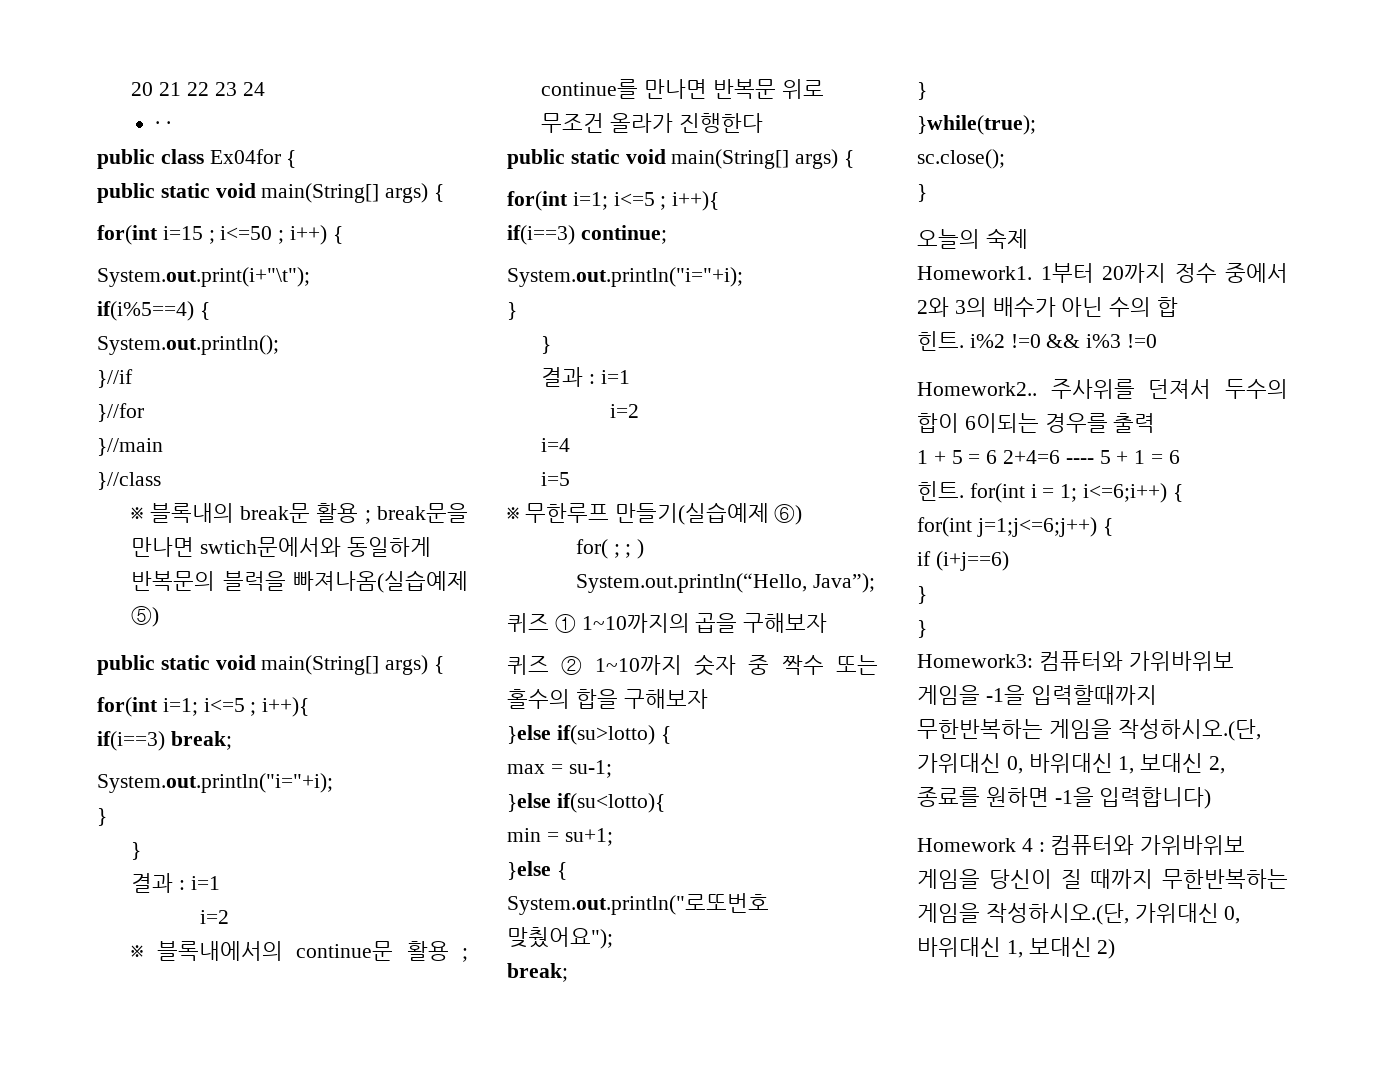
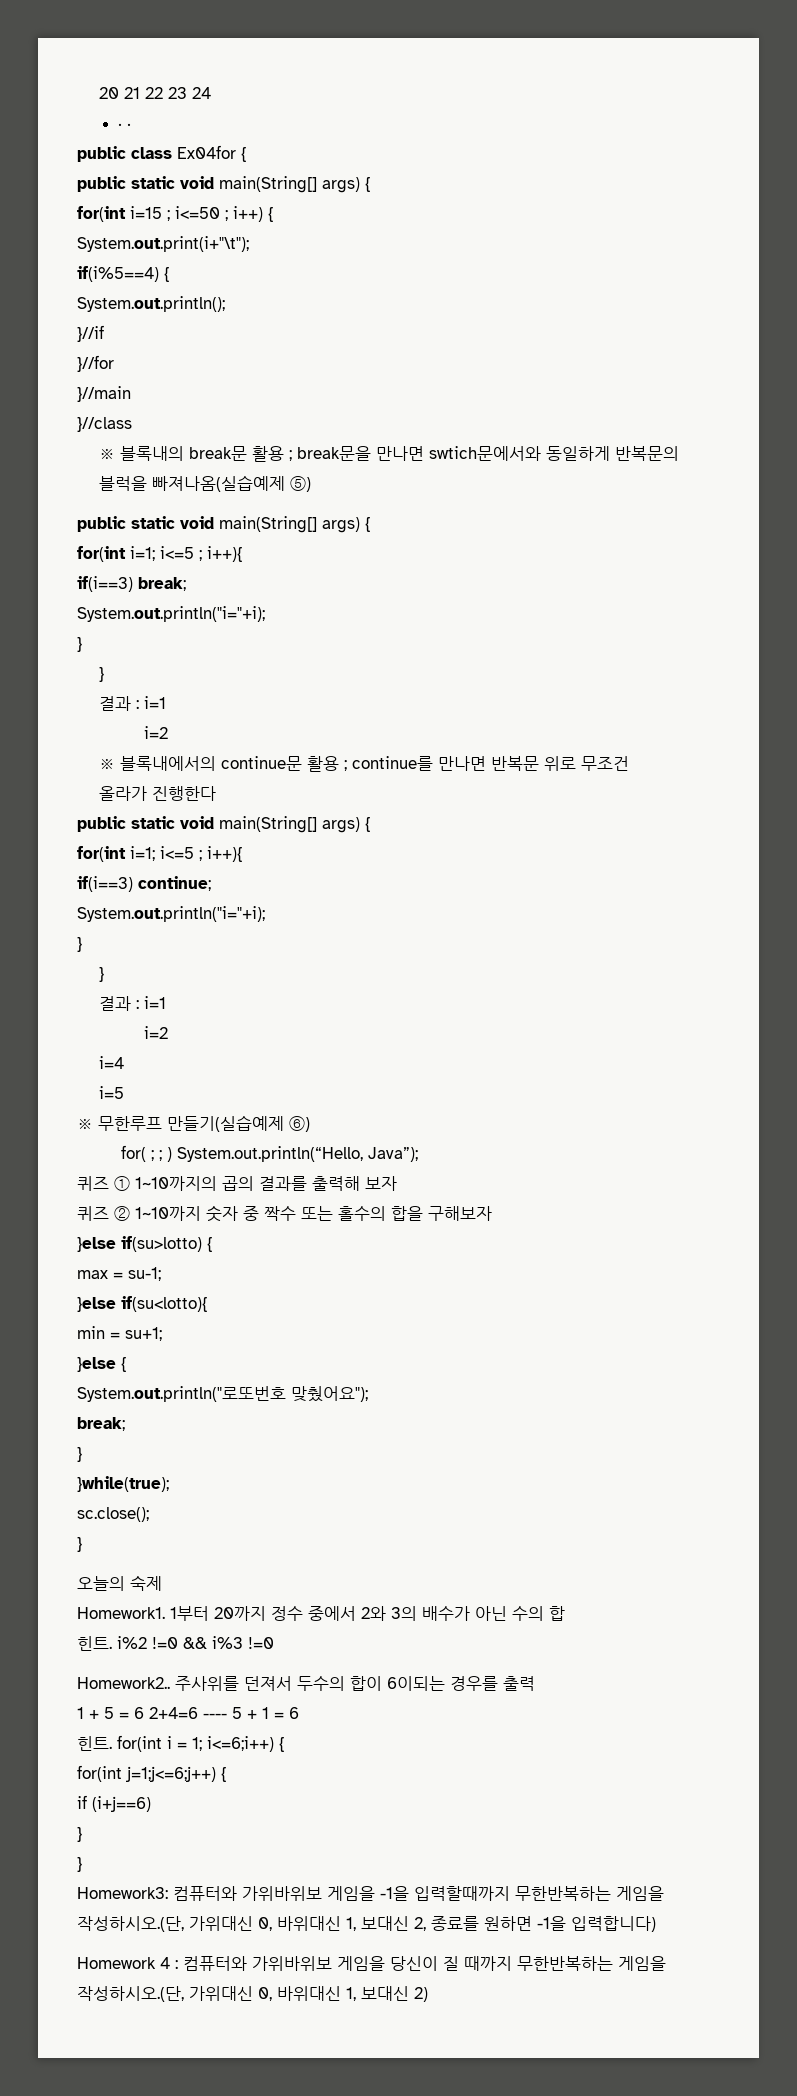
- 퀴즈 ① 1~10까지의 곱을 구해보자
+ 퀴즈 ① 1~10까지의 곱의 결과를 출력해 보자

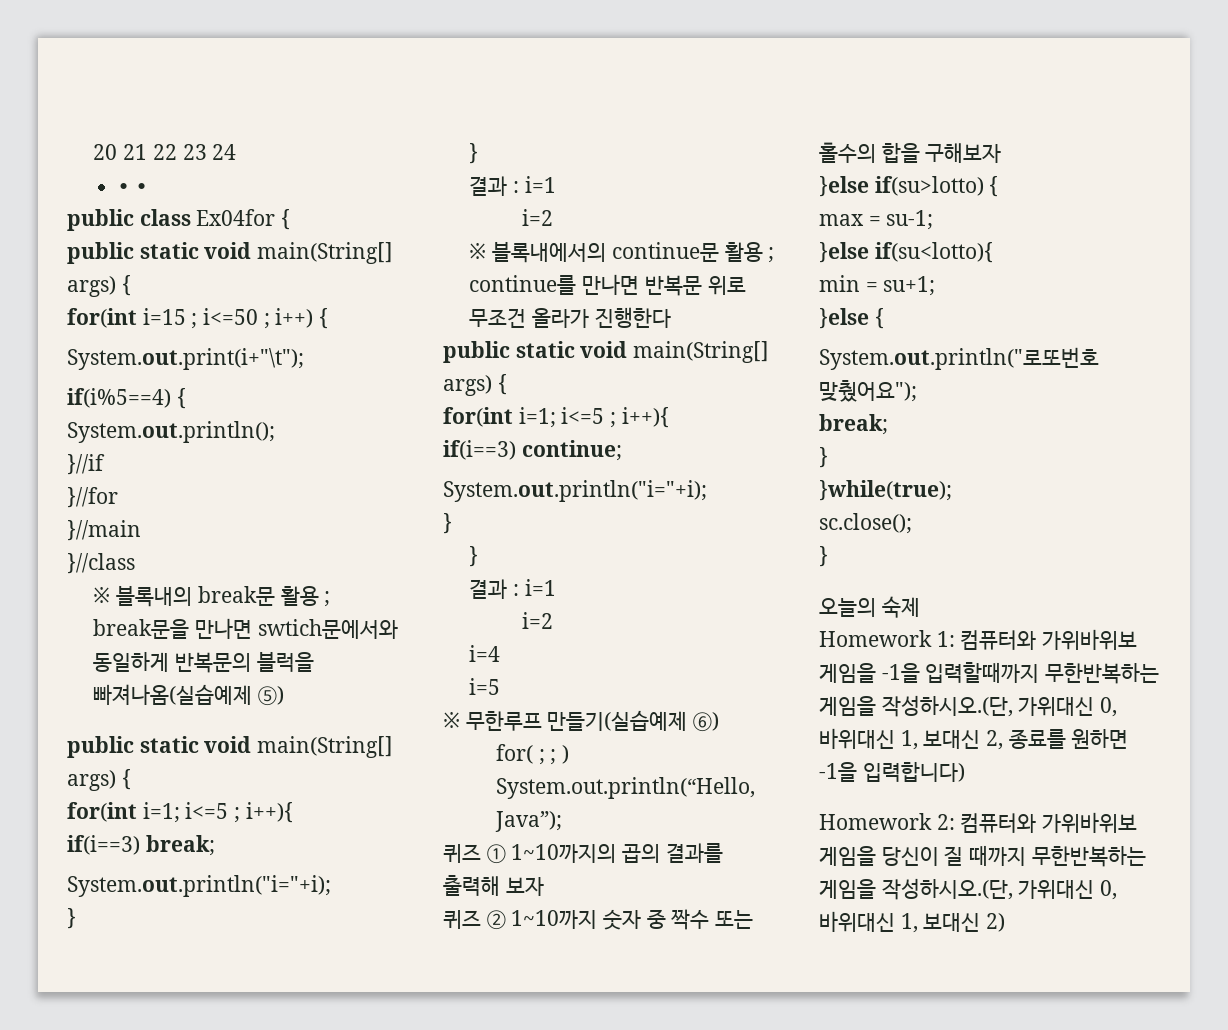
- Homework1. 1부터 20까지 정수 중에서 2와 3의 배수가 아닌 수의 합
- 힌트. i%2 !=0 && i%3 !=0
- Homework2.. 주사위를 던져서 두수의 합이 6이되는 경우를 출력
- 1 + 5 = 6 2+4=6 ---- 5 + 1 = 6
- 힌트. for(int i = 1; i<=6;i++) {
- for(int j=1;j<=6;j++) {
- if (i+j==6)
- }
- }
- Homework3: 컴퓨터와 가위바위보 게임을 -1을 입력할때까지 무한반복하는 게임을 작성하시오.(단, 가위대신 0, 바위대신 1, 보대신 2, 종료를 원하면 -1을 입력합니다)
+ Homework 1: 컴퓨터와 가위바위보 게임을 -1을 입력할때까지 무한반복하는 게임을 작성하시오.(단, 가위대신 0, 바위대신 1, 보대신 2, 종료를 원하면 -1을 입력합니다)
- Homework 4 : 컴퓨터와 가위바위보 게임을 당신이 질 때까지 무한반복하는 게임을 작성하시오.(단, 가위대신 0, 바위대신 1, 보대신 2)
+ Homework 2: 컴퓨터와 가위바위보 게임을 당신이 질 때까지 무한반복하는 게임을 작성하시오.(단, 가위대신 0, 바위대신 1, 보대신 2)

